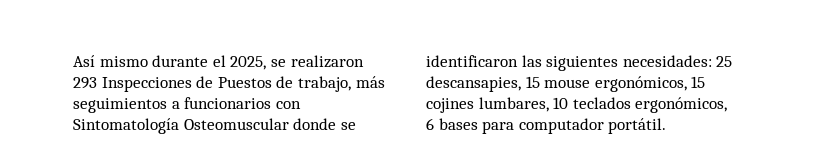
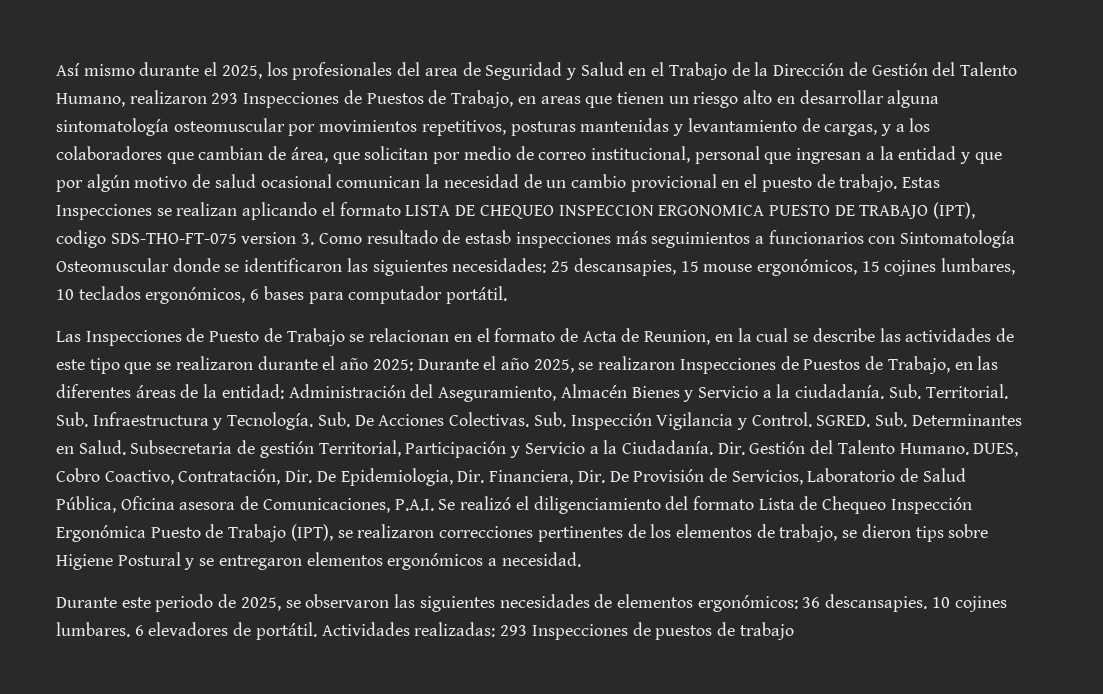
- Así mismo durante el 2025, se realizaron 293 Inspecciones de Puestos de trabajo, más seguimientos a funcionarios con Sintomatología Osteomuscular donde se identificaron las siguientes necesidades: 25 descansapies, 15 mouse ergonómicos, 15 cojines lumbares, 10 teclados ergonómicos, 6 bases para computador portátil.
+ Así mismo durante el 2025, los profesionales del area de Seguridad y Salud en el Trabajo de la Dirección de Gestión del Talento Humano, realizaron 293 Inspecciones de Puestos de Trabajo, en areas que tienen un riesgo alto en desarrollar alguna sintomatología osteomuscular por movimientos repetitivos, posturas mantenidas y levantamiento de cargas, y a los colaboradores que cambian de área, que solicitan por medio de correo institucional, personal que ingresan a la entidad y que por algún motivo de salud ocasional comunican la necesidad de un cambio provicional en el puesto de trabajo. Estas Inspecciones se realizan aplicando el formato LISTA DE CHEQUEO INSPECCION ERGONOMICA PUESTO DE TRABAJO (IPT), codigo SDS-THO-FT-075 version 3. Como resultado de estasb inspecciones más seguimientos a funcionarios con Sintomatología Osteomuscular donde se identificaron las siguientes necesidades: 25 descansapies, 15 mouse ergonómicos, 15 cojines lumbares, 10 teclados ergonómicos, 6 bases para computador portátil.
+ Las Inspecciones de Puesto de Trabajo se relacionan en el formato de Acta de Reunion, en la cual se describe las actividades de este tipo que se realizaron durante el año 2025: Durante el año 2025, se realizaron Inspecciones de Puestos de Trabajo, en las diferentes áreas de la entidad: Administración del Aseguramiento, Almacén Bienes y Servicio a la ciudadanía. Sub. Territorial. Sub. Infraestructura y Tecnología. Sub. De Acciones Colectivas. Sub. Inspección Vigilancia y Control. SGRED. Sub. Determinantes en Salud. Subsecretaria de gestión Territorial, Participación y Servicio a la Ciudadanía. Dir. Gestión del Talento Humano. DUES, Cobro Coactivo, Contratación, Dir. De Epidemiologia, Dir. Financiera, Dir. De Provisión de Servicios, Laboratorio de Salud Pública, Oficina asesora de Comunicaciones, P.A.I. Se realizó el diligenciamiento del formato Lista de Chequeo Inspección Ergonómica Puesto de Trabajo (IPT), se realizaron correcciones pertinentes de los elementos de trabajo, se dieron tips sobre Higiene Postural y se entregaron elementos ergonómicos a necesidad.
+ Durante este periodo de 2025, se observaron las siguientes necesidades de elementos ergonómicos: 36 descansapies. 10 cojines lumbares. 6 elevadores de portátil. Actividades realizadas: 293 Inspecciones de puestos de trabajo

